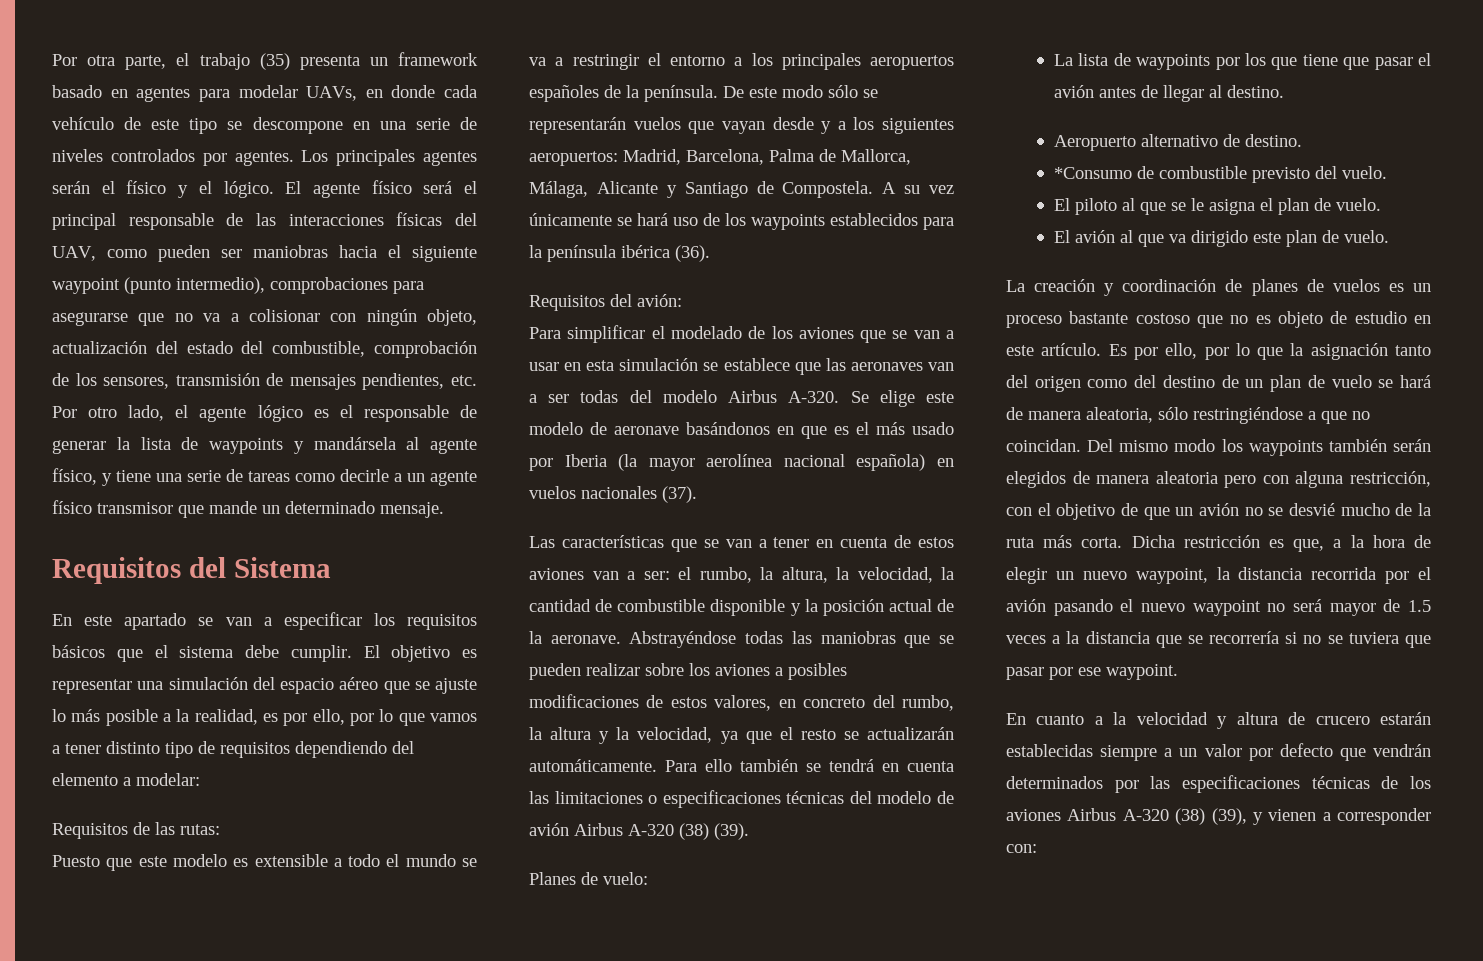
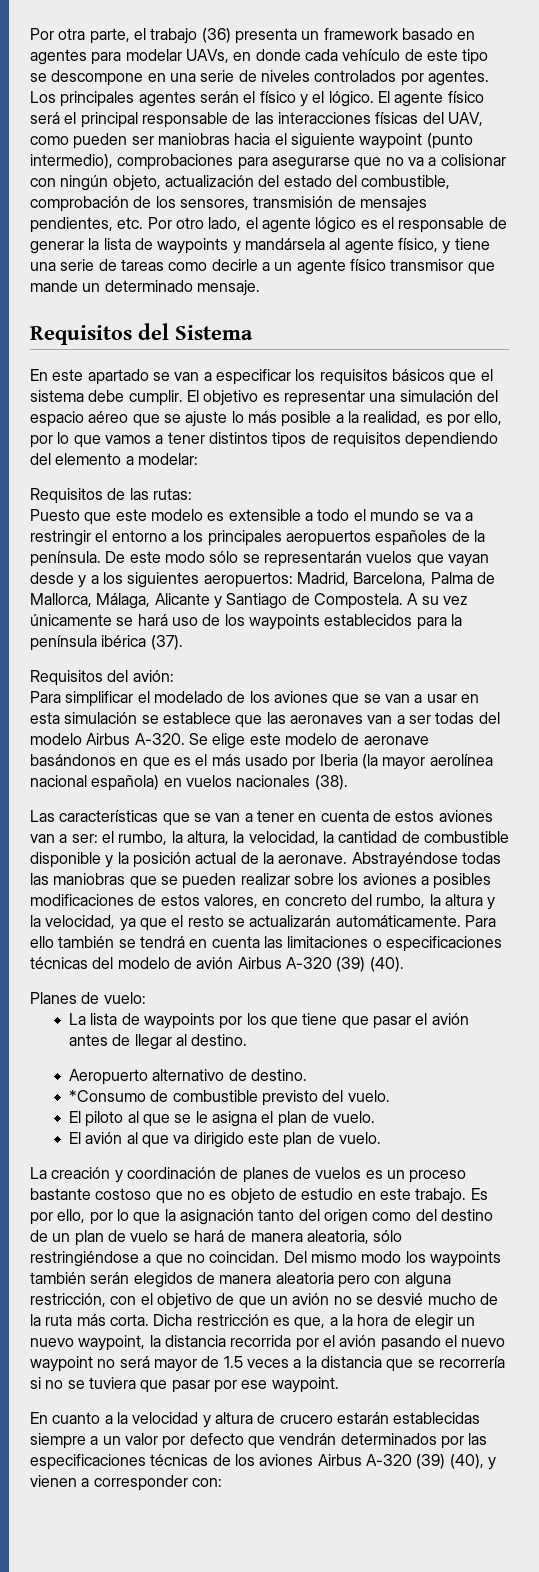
- Por otra parte, el trabajo (35) presenta un framework basado en agentes para modelar UAVs, en donde cada vehículo de este tipo se descompone en una serie de niveles controlados por agentes.
+ Por otra parte, el trabajo (36) presenta un framework basado en agentes para modelar UAVs, en donde cada vehículo de este tipo se descompone en una serie de niveles controlados por agentes.
- El objetivo es representar una simulación del espacio aéreo que se ajuste lo más posible a la realidad, es por ello, por lo que vamos a tener distinto tipo de requisitos dependiendo del elemento a modelar:
+ El objetivo es representar una simulación del espacio aéreo que se ajuste lo más posible a la realidad, es por ello, por lo que vamos a tener distintos tipos de requisitos dependiendo del elemento a modelar:
- A su vez únicamente se hará uso de los waypoints establecidos para la península ibérica (36).
+ A su vez únicamente se hará uso de los waypoints establecidos para la península ibérica (37).
- Se elige este modelo de aeronave basándonos en que es el más usado por Iberia (la mayor aerolínea nacional española) en vuelos nacionales (37).
+ Se elige este modelo de aeronave basándonos en que es el más usado por Iberia (la mayor aerolínea nacional española) en vuelos nacionales (38).
- Para ello también se tendrá en cuenta las limitaciones o especificaciones técnicas del modelo de avión Airbus A-320 (38) (39).
+ Para ello también se tendrá en cuenta las limitaciones o especificaciones técnicas del modelo de avión Airbus A-320 (39) (40).
- La creación y coordinación de planes de vuelos es un proceso bastante costoso que no es objeto de estudio en este artículo.
+ La creación y coordinación de planes de vuelos es un proceso bastante costoso que no es objeto de estudio en este trabajo.
- En cuanto a la velocidad y altura de crucero estarán establecidas siempre a un valor por defecto que vendrán determinados por las especificaciones técnicas de los aviones Airbus A-320 (38) (39), y vienen a corresponder con:
+ En cuanto a la velocidad y altura de crucero estarán establecidas siempre a un valor por defecto que vendrán determinados por las especificaciones técnicas de los aviones Airbus A-320 (39) (40), y vienen a corresponder con:

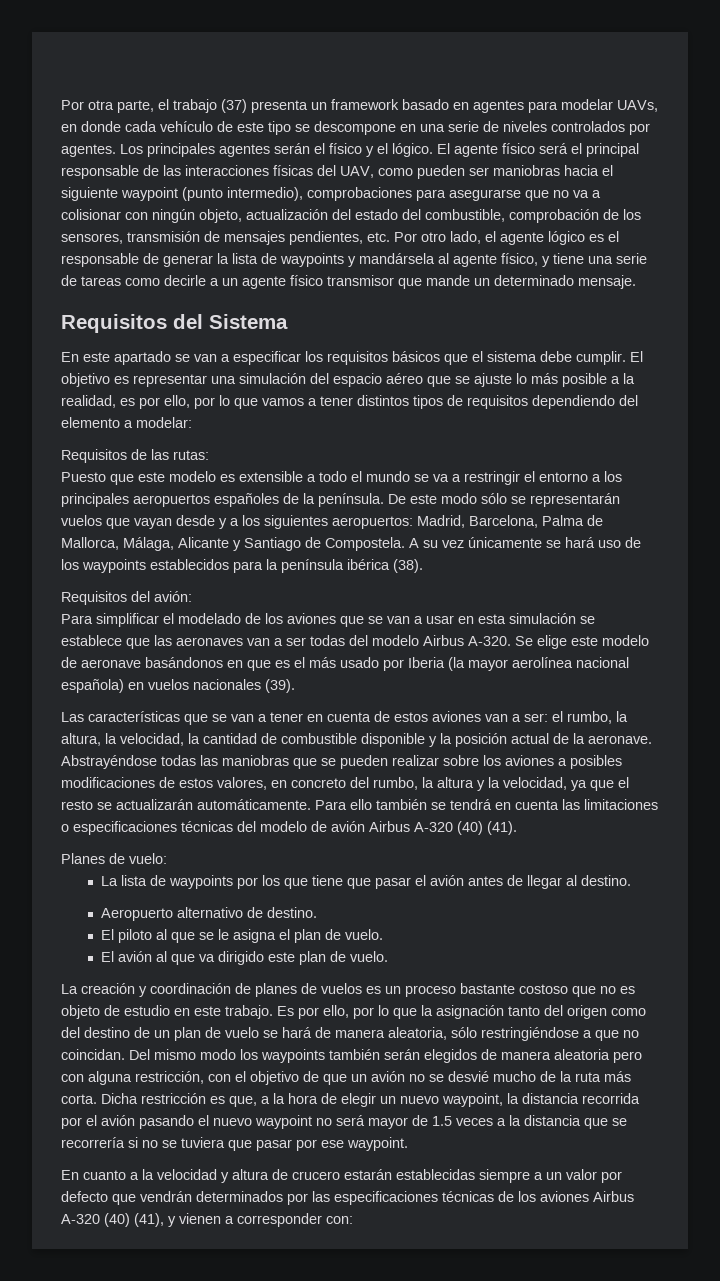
- Por otra parte, el trabajo (36) presenta un framework basado en agentes para modelar UAVs, en donde cada vehículo de este tipo se descompone en una serie de niveles controlados por agentes.
+ Por otra parte, el trabajo (37) presenta un framework basado en agentes para modelar UAVs, en donde cada vehículo de este tipo se descompone en una serie de niveles controlados por agentes.
- A su vez únicamente se hará uso de los waypoints establecidos para la península ibérica (37).
+ A su vez únicamente se hará uso de los waypoints establecidos para la península ibérica (38).
- Se elige este modelo de aeronave basándonos en que es el más usado por Iberia (la mayor aerolínea nacional española) en vuelos nacionales (38).
+ Se elige este modelo de aeronave basándonos en que es el más usado por Iberia (la mayor aerolínea nacional española) en vuelos nacionales (39).
- Para ello también se tendrá en cuenta las limitaciones o especificaciones técnicas del modelo de avión Airbus A-320 (39) (40).
+ Para ello también se tendrá en cuenta las limitaciones o especificaciones técnicas del modelo de avión Airbus A-320 (40) (41).
- *Consumo de combustible previsto del vuelo.
- En cuanto a la velocidad y altura de crucero estarán establecidas siempre a un valor por defecto que vendrán determinados por las especificaciones técnicas de los aviones Airbus A-320 (39) (40), y vienen a corresponder con:
+ En cuanto a la velocidad y altura de crucero estarán establecidas siempre a un valor por defecto que vendrán determinados por las especificaciones técnicas de los aviones Airbus A-320 (40) (41), y vienen a corresponder con:

